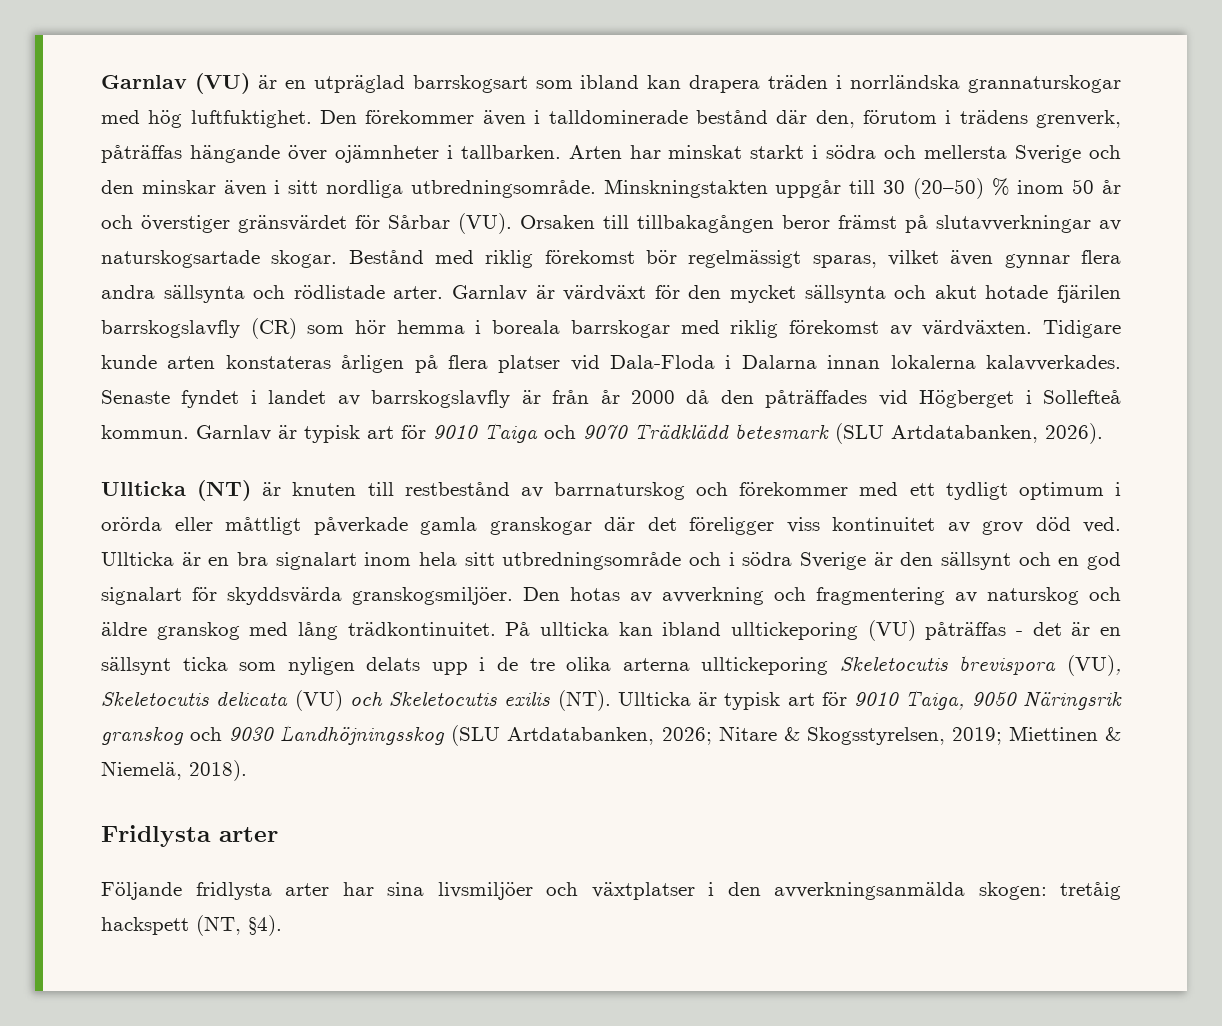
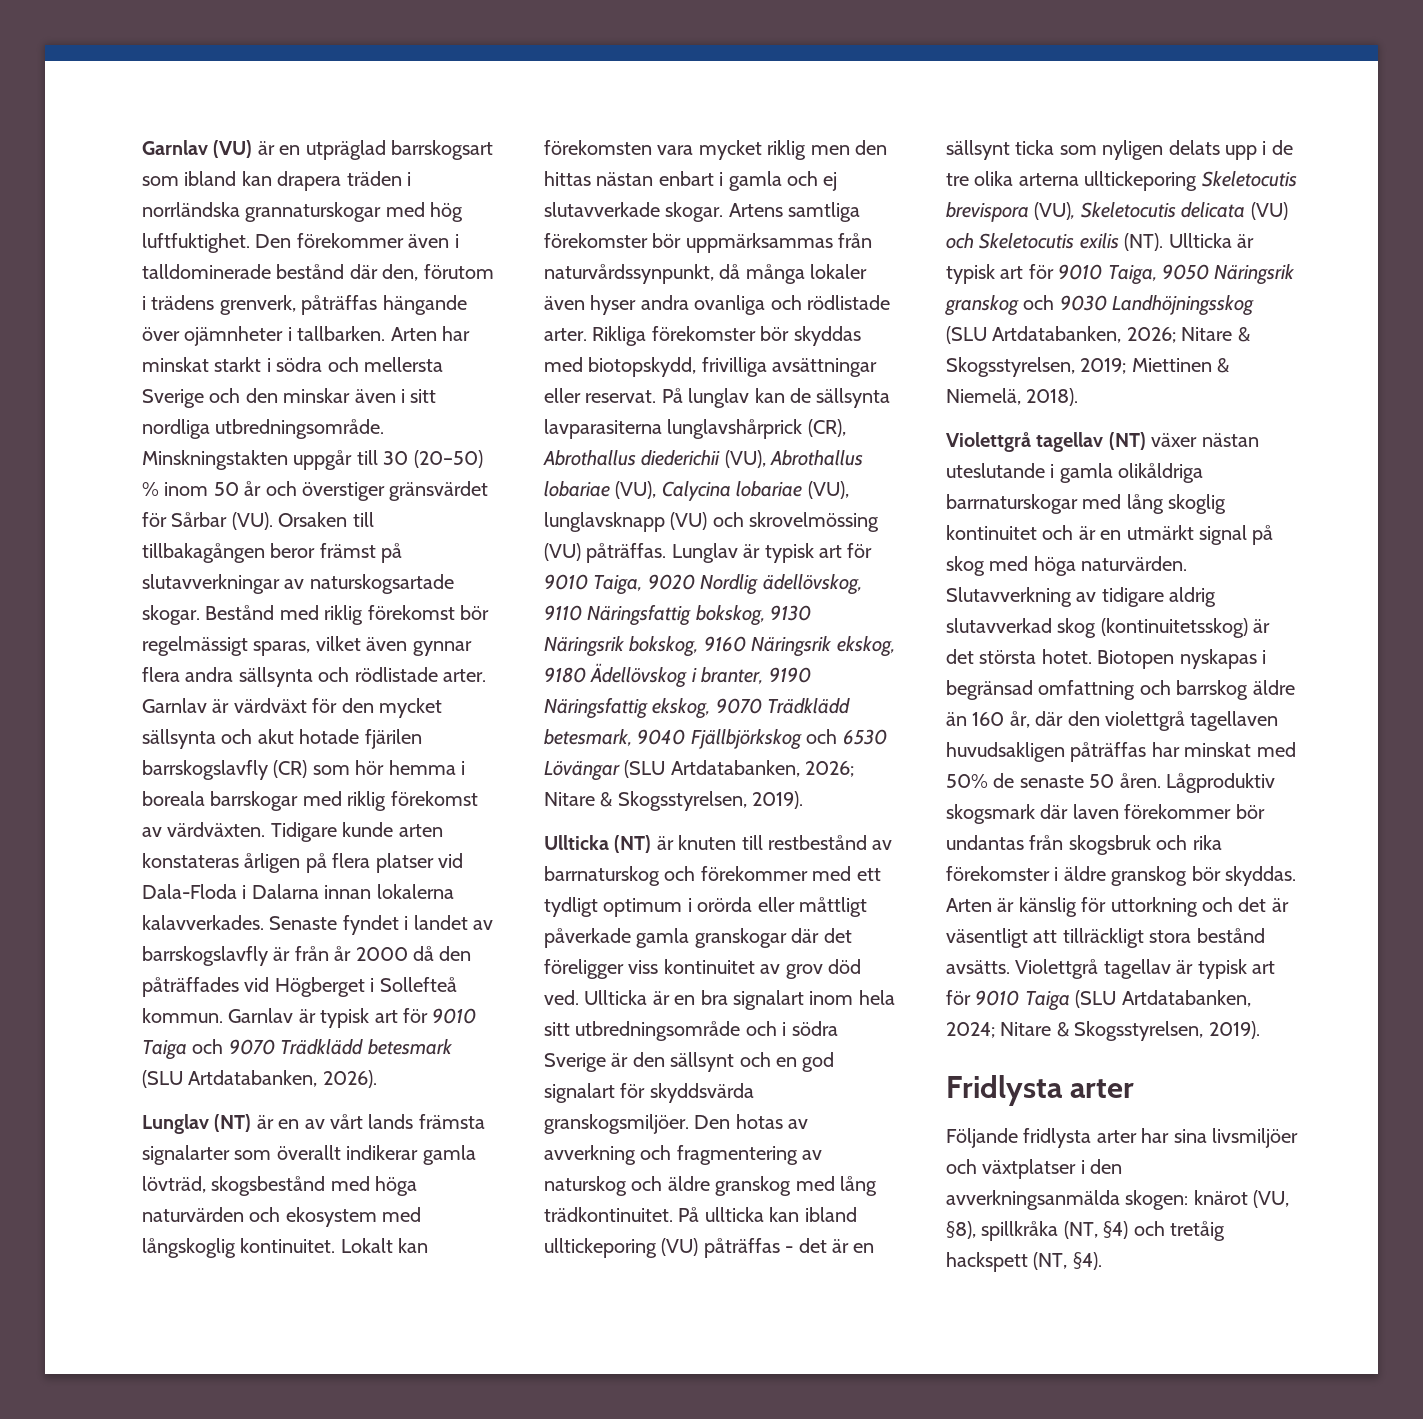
+ Lunglav (NT) är en av vårt lands främsta signalarter som överallt indikerar gamla lövträd, skogsbestånd med höga naturvärden och ekosystem med långskoglig kontinuitet. Lokalt kan förekomsten vara mycket riklig men den hittas nästan enbart i gamla och ej slutavverkade skogar. Artens samtliga förekomster bör uppmärksammas från naturvårdssynpunkt, då många lokaler även hyser andra ovanliga och rödlistade arter. Rikliga förekomster bör skyddas med biotopskydd, frivilliga avsättningar eller reservat. På lunglav kan de sällsynta lavparasiterna lunglavshårprick (CR), Abrothallus diederichii (VU), Abrothallus lobariae (VU), Calycina lobariae (VU), lunglavsknapp (VU) och skrovelmössing (VU) påträffas. Lunglav är typisk art för 9010 Taiga, 9020 Nordlig ädellövskog, 9110 Näringsfattig bokskog, 9130 Näringsrik bokskog, 9160 Näringsrik ekskog, 9180 Ädellövskog i branter, 9190 Näringsfattig ekskog, 9070 Trädklädd betesmark, 9040 Fjällbjörkskog och 6530 Lövängar (SLU Artdatabanken, 2026; Nitare & Skogsstyrelsen, 2019).
+ Violettgrå tagellav (NT) växer nästan uteslutande i gamla olikåldriga barrnaturskogar med lång skoglig kontinuitet och är en utmärkt signal på skog med höga naturvärden. Slutavverkning av tidigare aldrig slutavverkad skog (kontinuitetsskog) är det största hotet. Biotopen nyskapas i begränsad omfattning och barrskog äldre än 160 år, där den violettgrå tagellaven huvudsakligen påträffas har minskat med 50% de senaste 50 åren. Lågproduktiv skogsmark där laven förekommer bör undantas från skogsbruk och rika förekomster i äldre granskog bör skyddas. Arten är känslig för uttorkning och det är väsentligt att tillräckligt stora bestånd avsätts. Violettgrå tagellav är typisk art för 9010 Taiga (SLU Artdatabanken, 2024; Nitare & Skogsstyrelsen, 2019).
- Följande fridlysta arter har sina livsmiljöer och växtplatser i den avverkningsanmälda skogen: tretåig hackspett (NT, §4).
+ Följande fridlysta arter har sina livsmiljöer och växtplatser i den avverkningsanmälda skogen: knärot (VU, §8), spillkråka (NT, §4) och tretåig hackspett (NT, §4).

